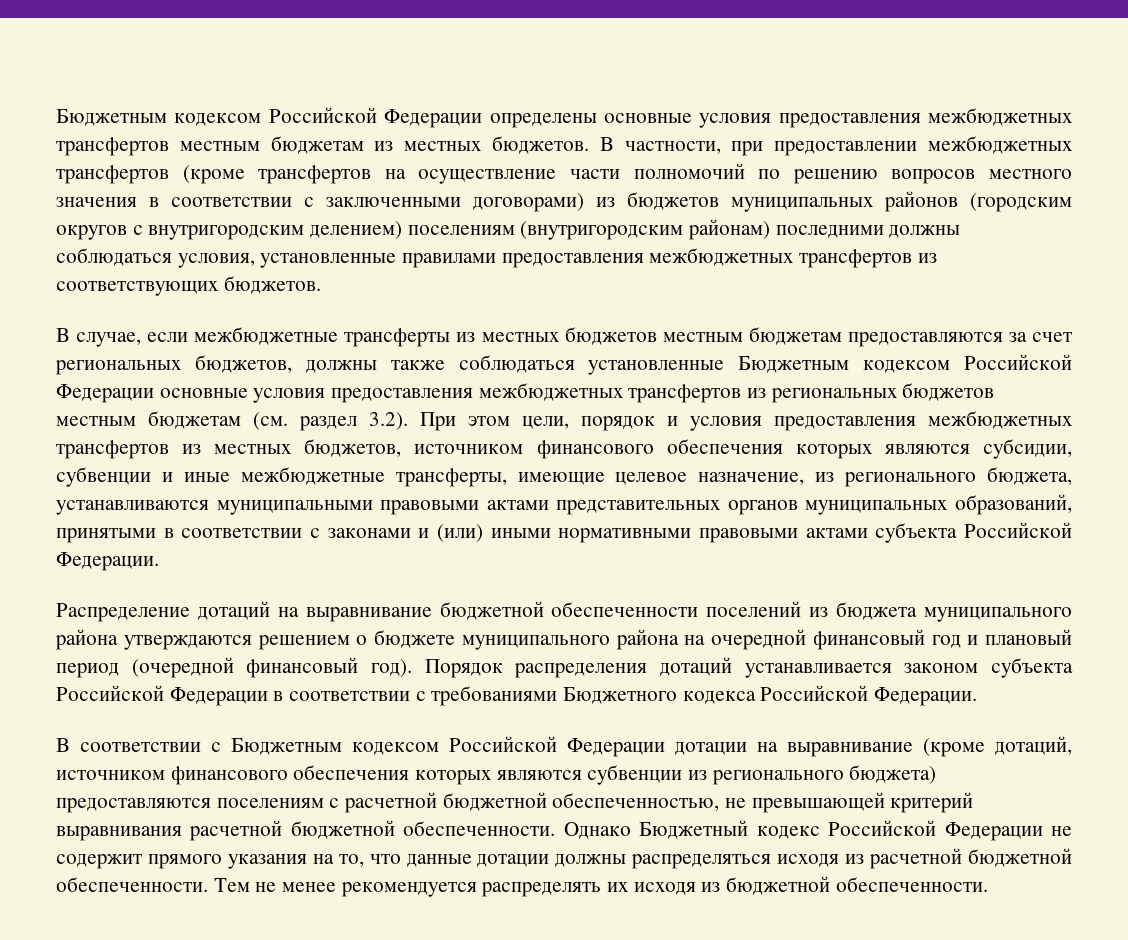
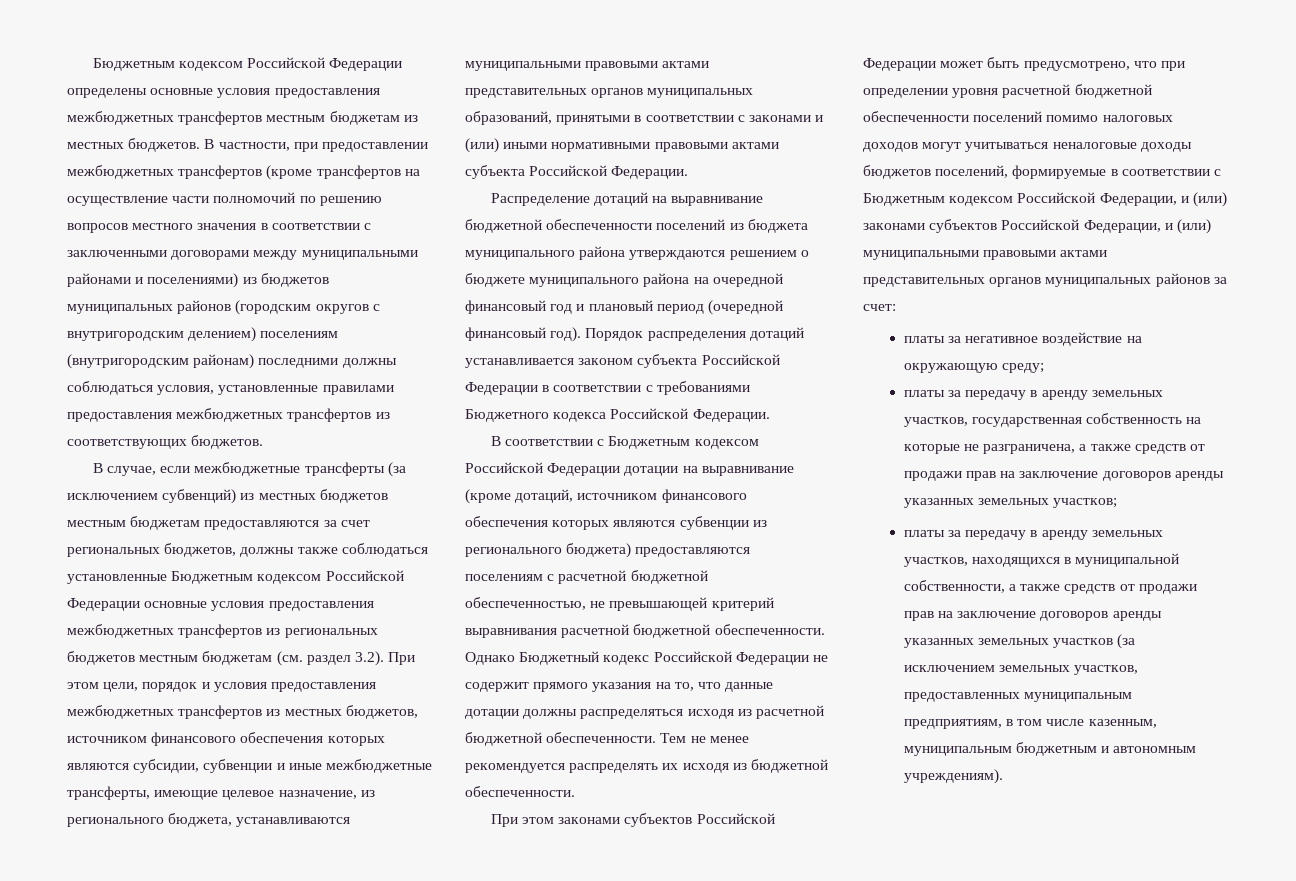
- В частности, при предоставлении межбюджетных трансфертов (кроме трансфертов на осуществление части полномочий по решению вопросов местного значения в соответствии с заключенными договорами) из бюджетов муниципальных районов (городским округов с внутригородским делением) поселениям (внутригородским районам) последними должны соблюдаться условия, установленные правилами предоставления межбюджетных трансфертов из соответствующих бюджетов.
+ В частности, при предоставлении межбюджетных трансфертов (кроме трансфертов на осуществление части полномочий по решению вопросов местного значения в соответствии с заключенными договорами между муниципальными районами и поселениями) из бюджетов муниципальных районов (городским округов с внутригородским делением) поселениям (внутригородским районам) последними должны соблюдаться условия, установленные правилами предоставления межбюджетных трансфертов из соответствующих бюджетов.
- В случае, если межбюджетные трансферты из местных бюджетов местным бюджетам предоставляются за счет региональных бюджетов, должны также соблюдаться установленные Бюджетным кодексом Российской Федерации основные условия предоставления межбюджетных трансфертов из региональных бюджетов местным бюджетам (см. раздел 3.2). При этом цели, порядок и условия предоставления межбюджетных трансфертов из местных бюджетов, источником финансового обеспечения которых являются субсидии, субвенции и иные межбюджетные трансферты, имеющие целевое назначение, из регионального бюджета, устанавливаются муниципальными правовыми актами представительных органов муниципальных образований, принятыми в соответствии с законами и (или) иными нормативными правовыми актами субъекта Российской Федерации.
+ В случае, если межбюджетные трансферты (за исключением субвенций) из местных бюджетов местным бюджетам предоставляются за счет региональных бюджетов, должны также соблюдаться установленные Бюджетным кодексом Российской Федерации основные условия предоставления межбюджетных трансфертов из региональных бюджетов местным бюджетам (см. раздел 3.2). При этом цели, порядок и условия предоставления межбюджетных трансфертов из местных бюджетов, источником финансового обеспечения которых являются субсидии, субвенции и иные межбюджетные трансферты, имеющие целевое назначение, из регионального бюджета, устанавливаются муниципальными правовыми актами представительных органов муниципальных образований, принятыми в соответствии с законами и (или) иными нормативными правовыми актами субъекта Российской Федерации.
+ При этом законами субъектов Российской Федерации может быть предусмотрено, что при определении уровня расчетной бюджетной обеспеченности поселений помимо налоговых доходов могут учитываться неналоговые доходы бюджетов поселений, формируемые в соответствии с Бюджетным кодексом Российской Федерации, и (или) законами субъектов Российской Федерации, и (или) муниципальными правовыми актами представительных органов муниципальных районов за счет:
+ платы за негативное воздействие на окружающую среду;
+ платы за передачу в аренду земельных участков, государственная собственность на которые не разграничена, а также средств от продажи прав на заключение договоров аренды указанных земельных участков;
+ платы за передачу в аренду земельных участков, находящихся в муниципальной собственности, а также средств от продажи прав на заключение договоров аренды указанных земельных участков (за исключением земельных участков, предоставленных муниципальным предприятиям, в том числе казенным, муниципальным бюджетным и автономным учреждениям).

